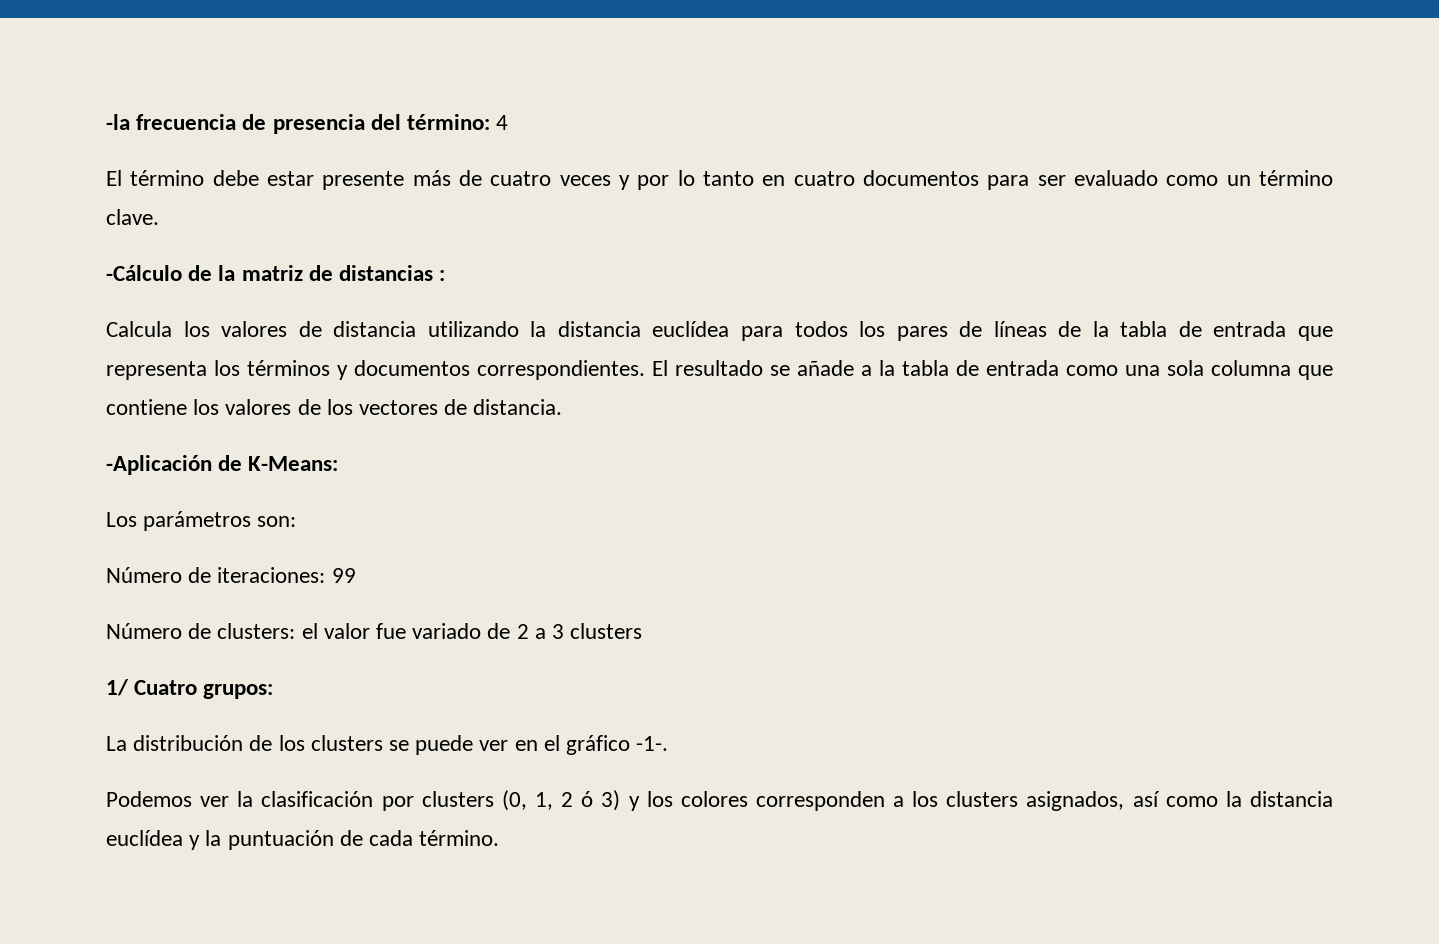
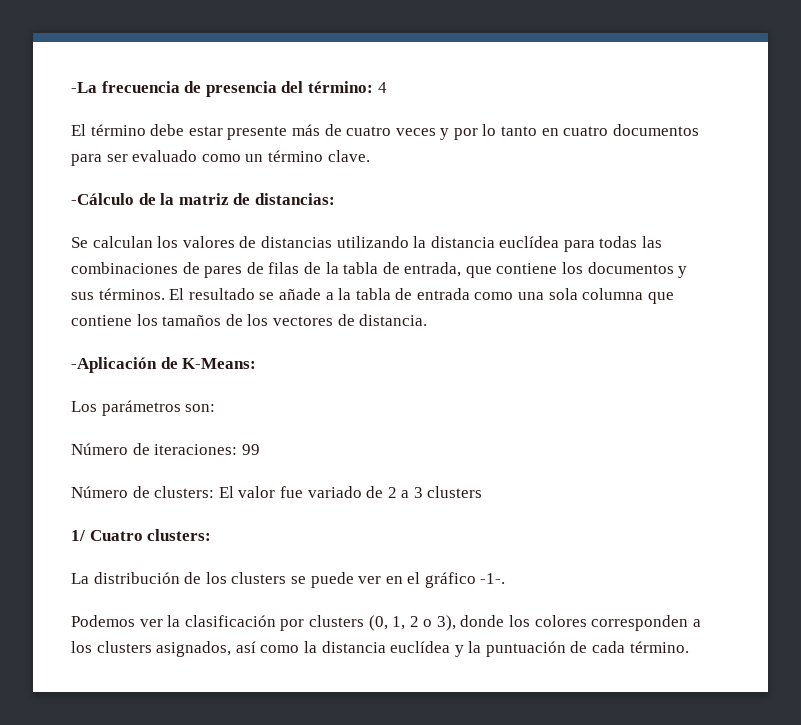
- -la frecuencia de presencia del término: 4
+ -La frecuencia de presencia del término: 4
- -Cálculo de la matriz de distancias :
- Calcula los valores de distancia utilizando la distancia euclídea para todos los pares de líneas de la tabla de entrada que representa los términos y documentos correspondientes.
+ -Cálculo de la matriz de distancias:
+ Se calculan los valores de distancias utilizando la distancia euclídea para todas las combinaciones de pares de filas de la tabla de entrada, que contiene los documentos y sus términos.
- El resultado se añade a la tabla de entrada como una sola columna que contiene los valores de los vectores de distancia.
+ El resultado se añade a la tabla de entrada como una sola columna que contiene los tamaños de los vectores de distancia.
- Número de clusters: el valor fue variado de 2 a 3 clusters
+ Número de clusters: El valor fue variado de 2 a 3 clusters
- 1/ Cuatro grupos:
+ 1/ Cuatro clusters:
- Podemos ver la clasificación por clusters (0, 1, 2 ó 3) y los colores corresponden a los clusters asignados, así como la distancia euclídea y la puntuación de cada término.
+ Podemos ver la clasificación por clusters (0, 1, 2 o 3), donde los colores corresponden a los clusters asignados, así como la distancia euclídea y la puntuación de cada término.

